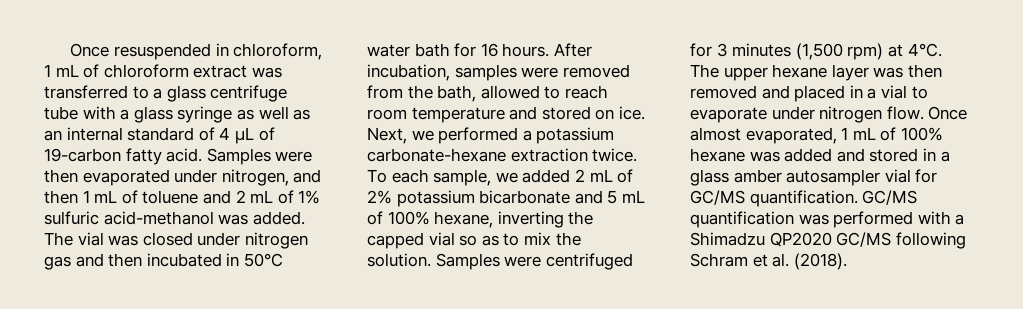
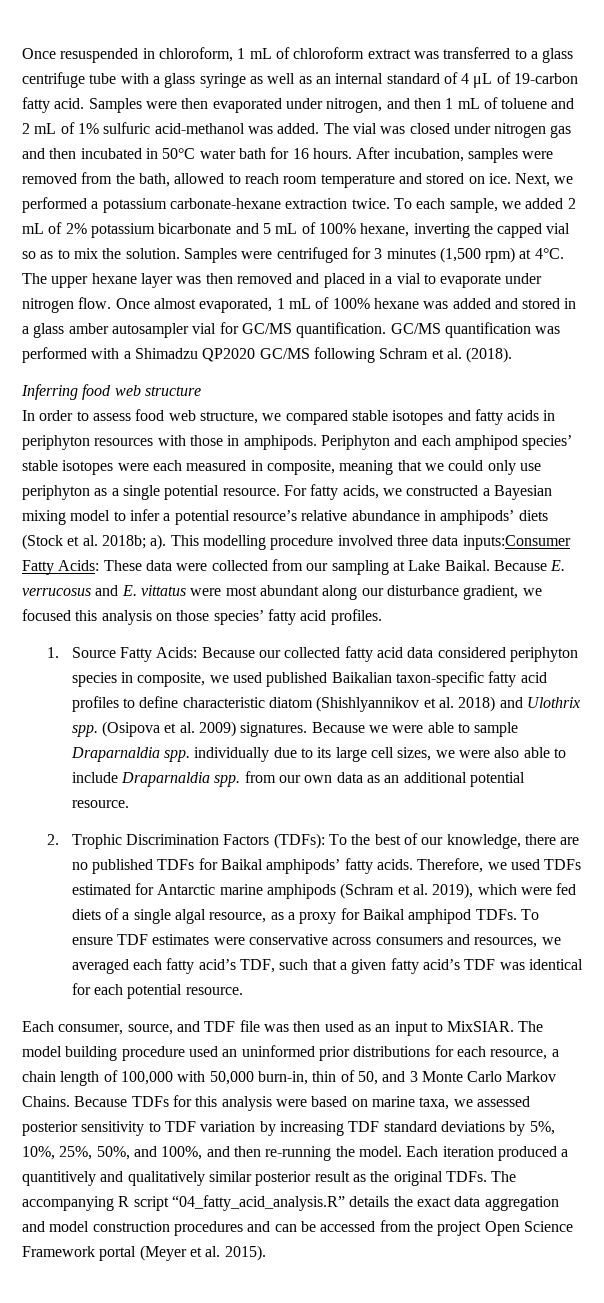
+ Inferring food web structure
+ In order to assess food web structure, we compared stable isotopes and fatty acids in periphyton resources with those in amphipods. Periphyton and each amphipod species’ stable isotopes were each measured in composite, meaning that we could only use periphyton as a single potential resource. For fatty acids, we constructed a Bayesian mixing model to infer a potential resource’s relative abundance in amphipods’ diets (Stock et al. 2018b; a). This modelling procedure involved three data inputs:Consumer Fatty Acids: These data were collected from our sampling at Lake Baikal. Because E. verrucosus and E. vittatus were most abundant along our disturbance gradient, we focused this analysis on those species’ fatty acid profiles.
+ 1. Source Fatty Acids: Because our collected fatty acid data considered periphyton species in composite, we used published Baikalian taxon-specific fatty acid profiles to define characteristic diatom (Shishlyannikov et al. 2018) and Ulothrix spp. (Osipova et al. 2009) signatures. Because we were able to sample Draparnaldia spp. individually due to its large cell sizes, we were also able to include Draparnaldia spp. from our own data as an additional potential resource.
+ 2. Trophic Discrimination Factors (TDFs): To the best of our knowledge, there are no published TDFs for Baikal amphipods’ fatty acids. Therefore, we used TDFs estimated for Antarctic marine amphipods (Schram et al. 2019), which were fed diets of a single algal resource, as a proxy for Baikal amphipod TDFs. To ensure TDF estimates were conservative across consumers and resources, we averaged each fatty acid’s TDF, such that a given fatty acid’s TDF was identical for each potential resource.
+ Each consumer, source, and TDF file was then used as an input to MixSIAR. The model building procedure used an uninformed prior distributions for each resource, a chain length of 100,000 with 50,000 burn-in, thin of 50, and 3 Monte Carlo Markov Chains. Because TDFs for this analysis were based on marine taxa, we assessed posterior sensitivity to TDF variation by increasing TDF standard deviations by 5%, 10%, 25%, 50%, and 100%, and then re-running the model. Each iteration produced a quantitively and qualitatively similar posterior result as the original TDFs. The accompanying R script “04_fatty_acid_analysis.R” details the exact data aggregation and model construction procedures and can be accessed from the project Open Science Framework portal (Meyer et al. 2015).

